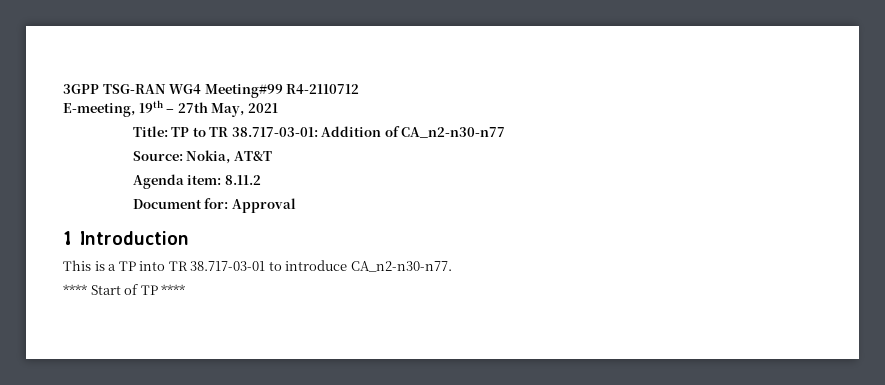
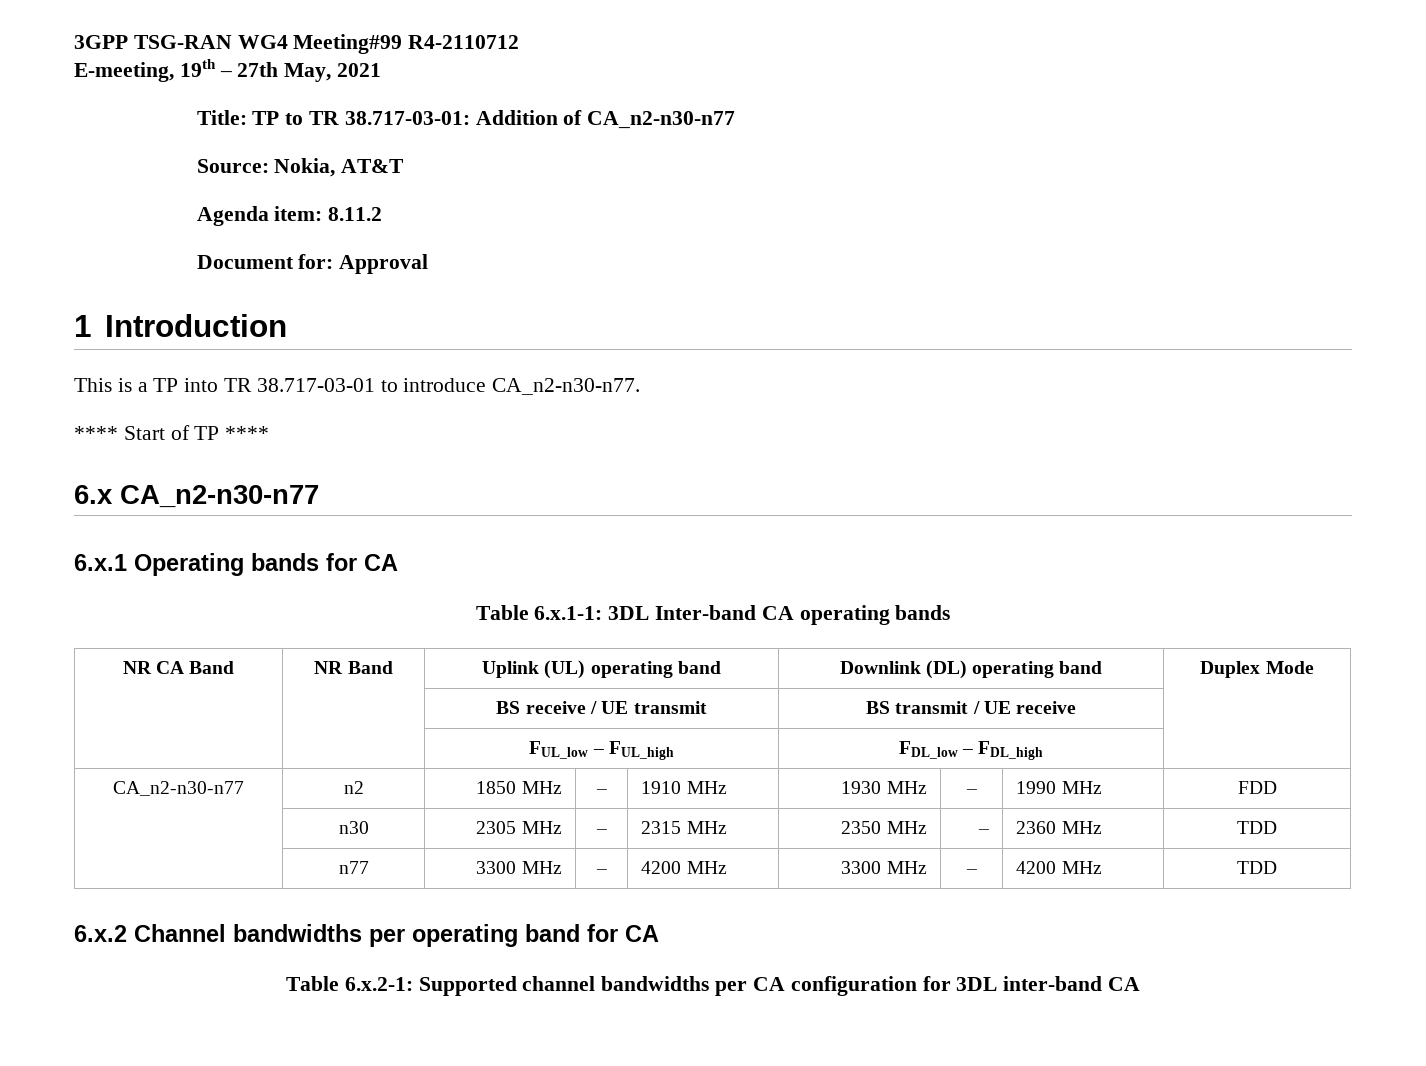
+ 6.x CA_n2-n30-n77
+ 6.x.1 Operating bands for CA
+ Table 6.x.1-1: 3DL Inter-band CA operating bands
+ NR CA Band | NR Band | Uplink (UL) operating band | Downlink (DL) operating band | Duplex Mode
+ | | BS receive / UE transmit | BS transmit / UE receive |
+ | | FUL_low – FUL_high | FDL_low – FDL_high |
+ CA_n2-n30-n77 | n2 | 1850 MHz | – | 1910 MHz | 1930 MHz | – | 1990 MHz | FDD
+ | n30 | 2305 MHz | – | 2315 MHz | 2350 MHz | – | 2360 MHz | TDD
+ | n77 | 3300 MHz | – | 4200 MHz | 3300 MHz | – | 4200 MHz | TDD
+ 6.x.2 Channel bandwidths per operating band for CA
+ Table 6.x.2-1: Supported channel bandwidths per CA configuration for 3DL inter-band CA

